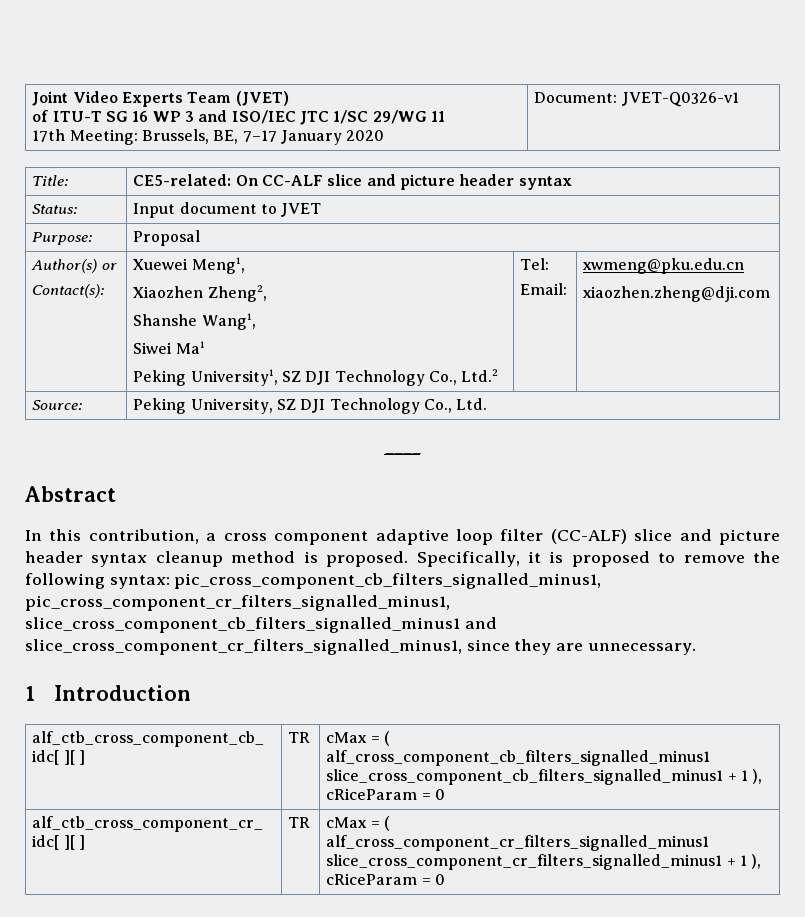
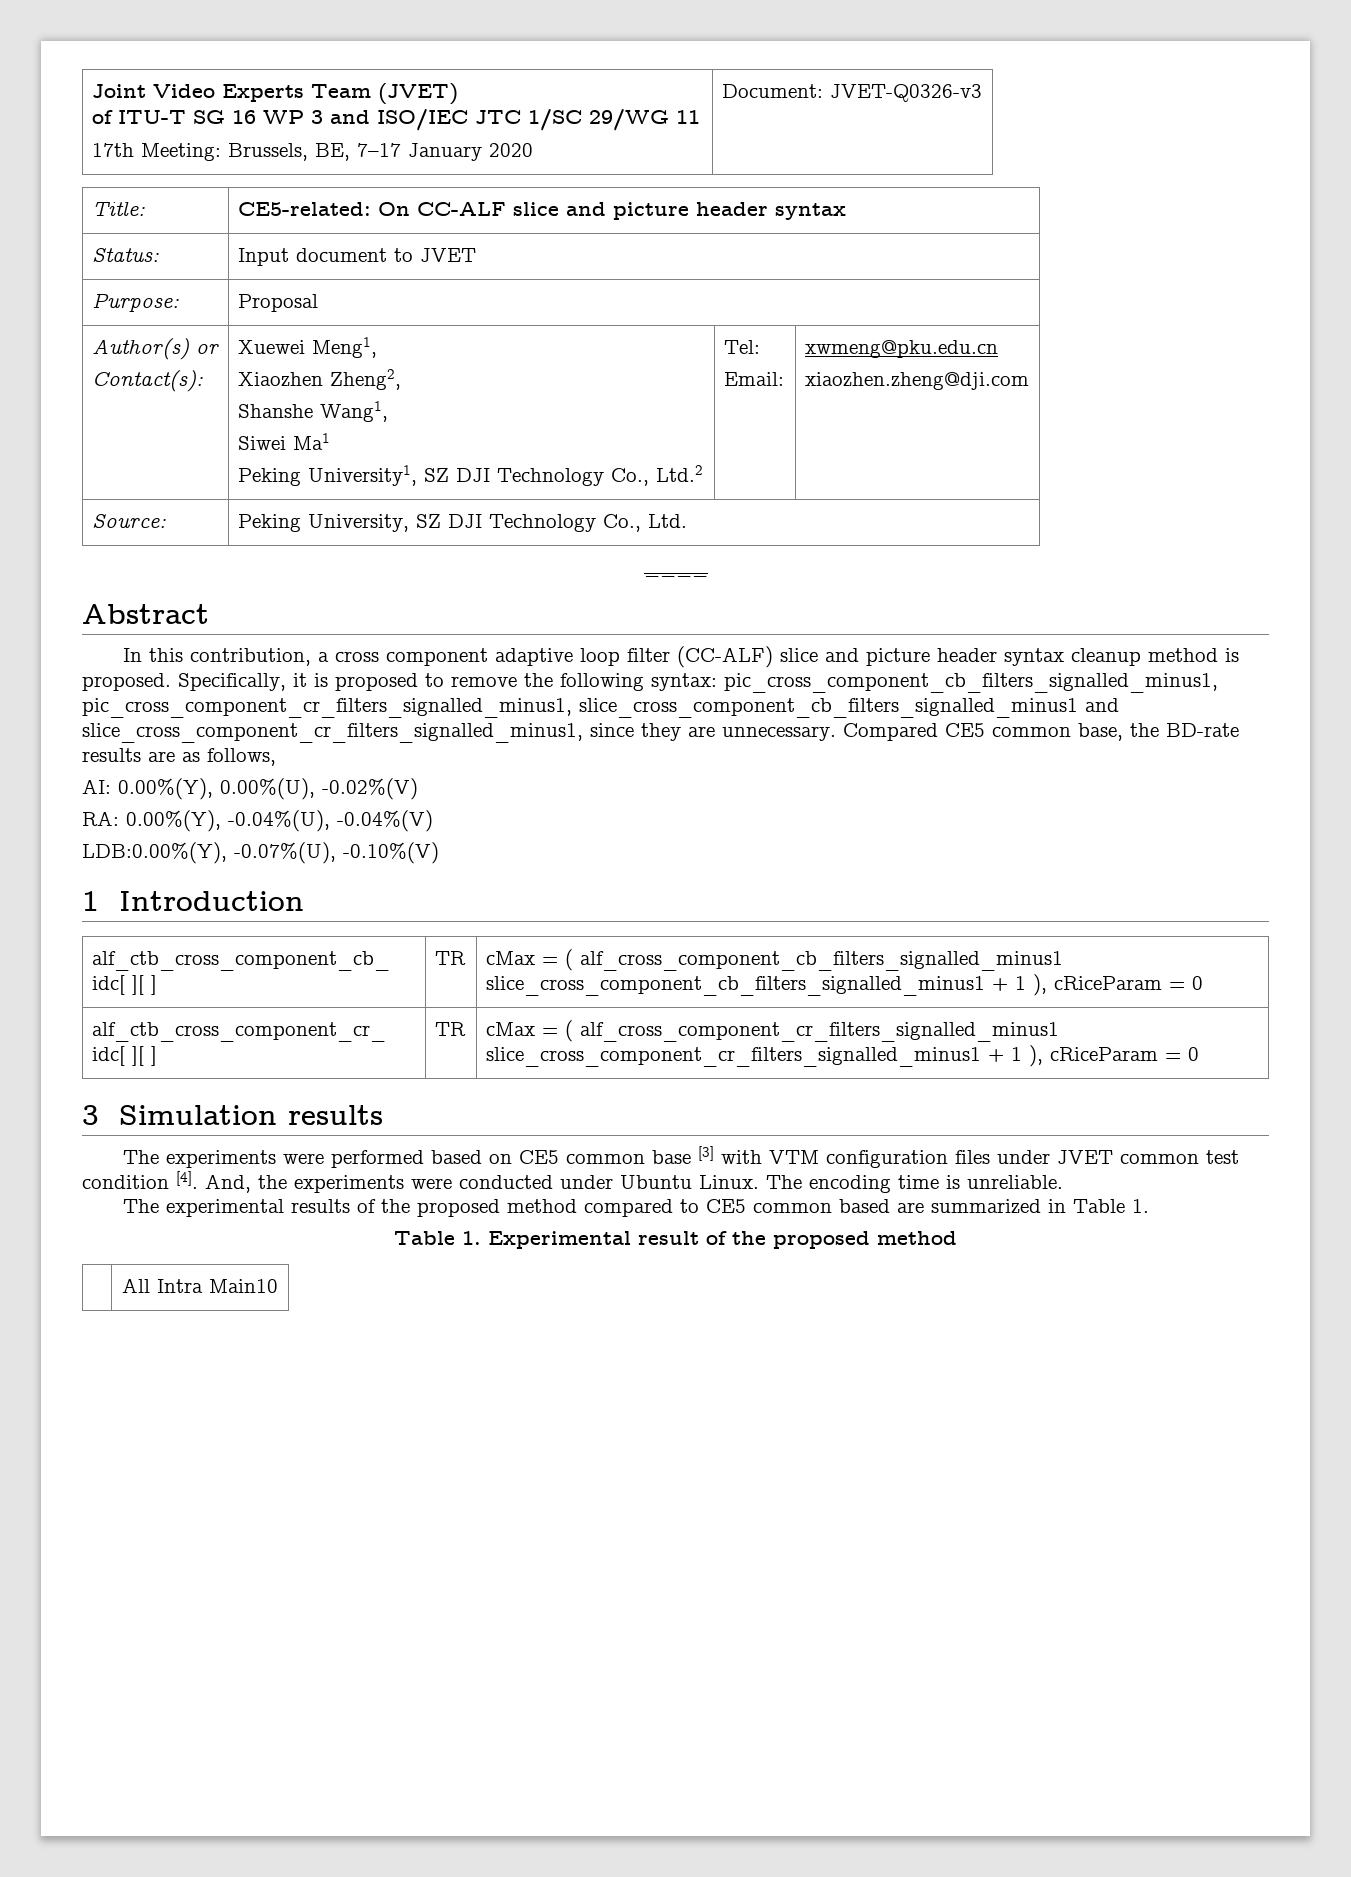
  Joint Video Experts Team (JVET)
  of ITU-T SG 16 WP 3 and ISO/IEC JTC 1/SC 29/WG 11
- 17th Meeting: Brussels, BE, 7–17 January 2020 | Document: JVET-Q0326-v1
+ 17th Meeting: Brussels, BE, 7–17 January 2020 | Document: JVET-Q0326-v3
+ Compared CE5 common base, the BD-rate results are as follows,
+ AI: 0.00%(Y), 0.00%(U), -0.02%(V)
+ RA: 0.00%(Y), -0.04%(U), -0.04%(V)
+ LDB:0.00%(Y), -0.07%(U), -0.10%(V)
+ 3 Simulation results
+ The experiments were performed based on CE5 common base [3] with VTM configuration files under JVET common test condition [4]. And, the experiments were conducted under Ubuntu Linux. The encoding time is unreliable.
+ The experimental results of the proposed method compared to CE5 common based are summarized in Table 1.
+ Table 1. Experimental result of the proposed method
+ | All Intra Main10

